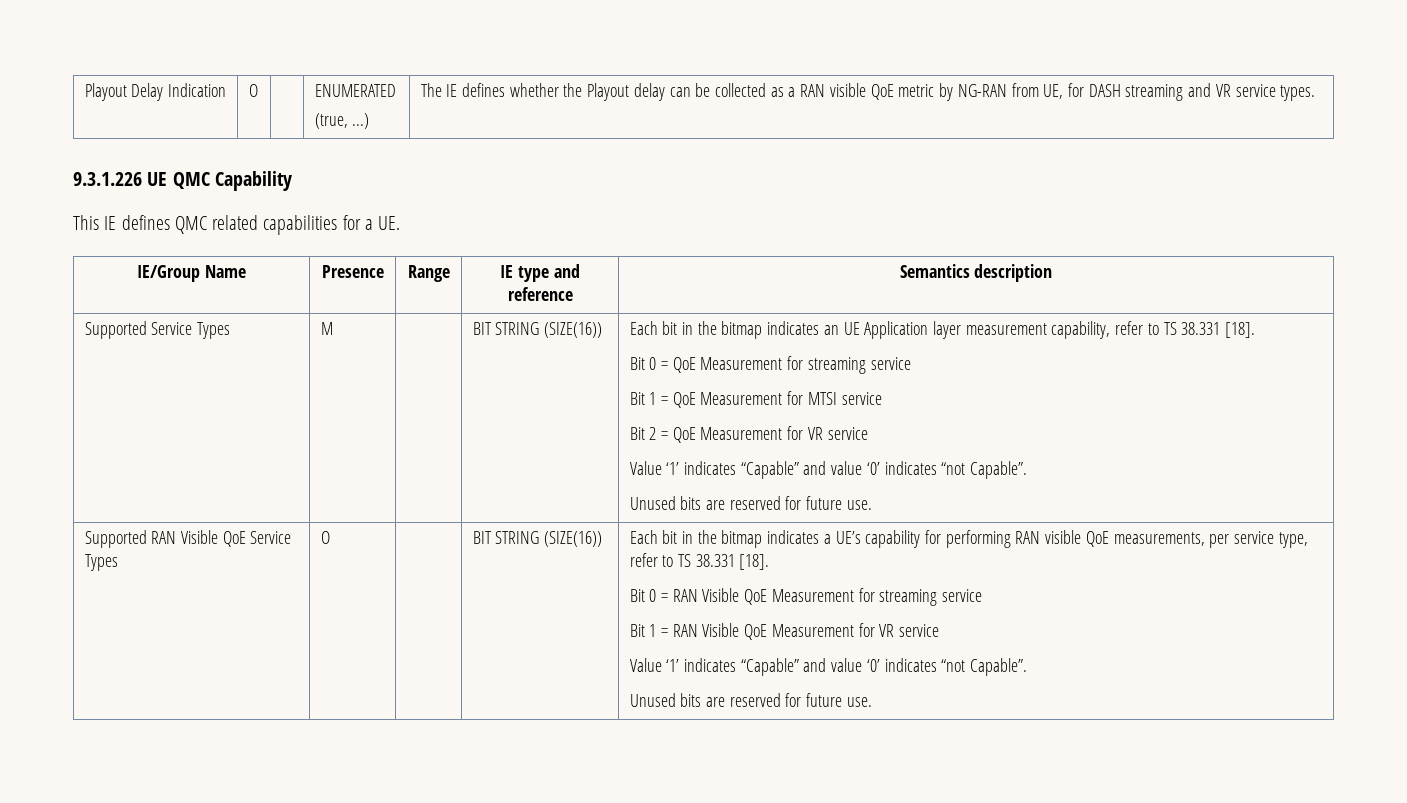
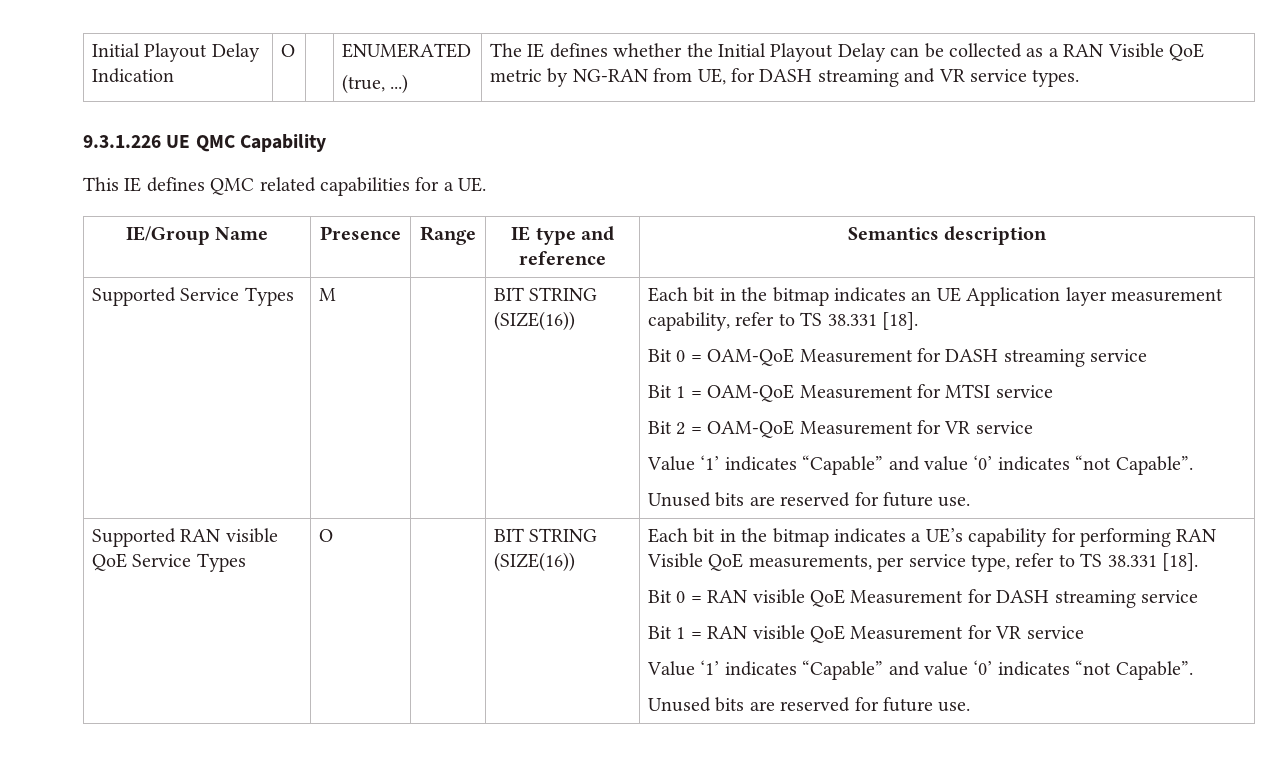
- Playout Delay Indication | O | | ENUMERATED
- (true, ...) | The IE defines whether the Playout delay can be collected as a RAN visible QoE metric by NG-RAN from UE, for DASH streaming and VR service types.
+ Initial Playout Delay Indication | O | | ENUMERATED
+ (true, ...) | The IE defines whether the Initial Playout Delay can be collected as a RAN Visible QoE metric by NG-RAN from UE, for DASH streaming and VR service types.
- Bit 0 = QoE Measurement for streaming service
- Bit 1 = QoE Measurement for MTSI service
+ Bit 0 = OAM-QoE Measurement for DASH streaming service
+ Bit 1 = OAM-QoE Measurement for MTSI service
- Bit 2 = QoE Measurement for VR service
+ Bit 2 = OAM-QoE Measurement for VR service
- Supported RAN Visible QoE Service Types
+ Supported RAN visible QoE Service Types
- Each bit in the bitmap indicates a UE’s capability for performing RAN visible QoE measurements, per service type, refer to TS 38.331 [18].
+ Each bit in the bitmap indicates a UE’s capability for performing RAN Visible QoE measurements, per service type, refer to TS 38.331 [18].
- Bit 0 = RAN Visible QoE Measurement for streaming service
+ Bit 0 = RAN visible QoE Measurement for DASH streaming service
- Bit 1 = RAN Visible QoE Measurement for VR service
+ Bit 1 = RAN visible QoE Measurement for VR service

